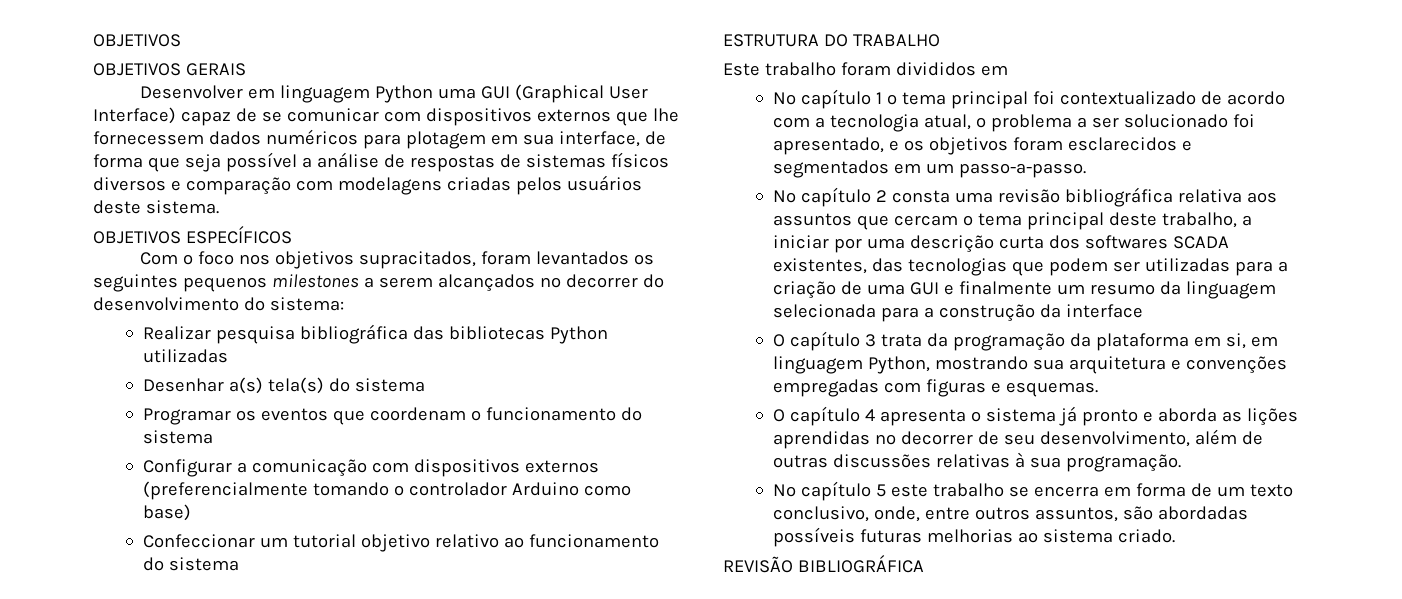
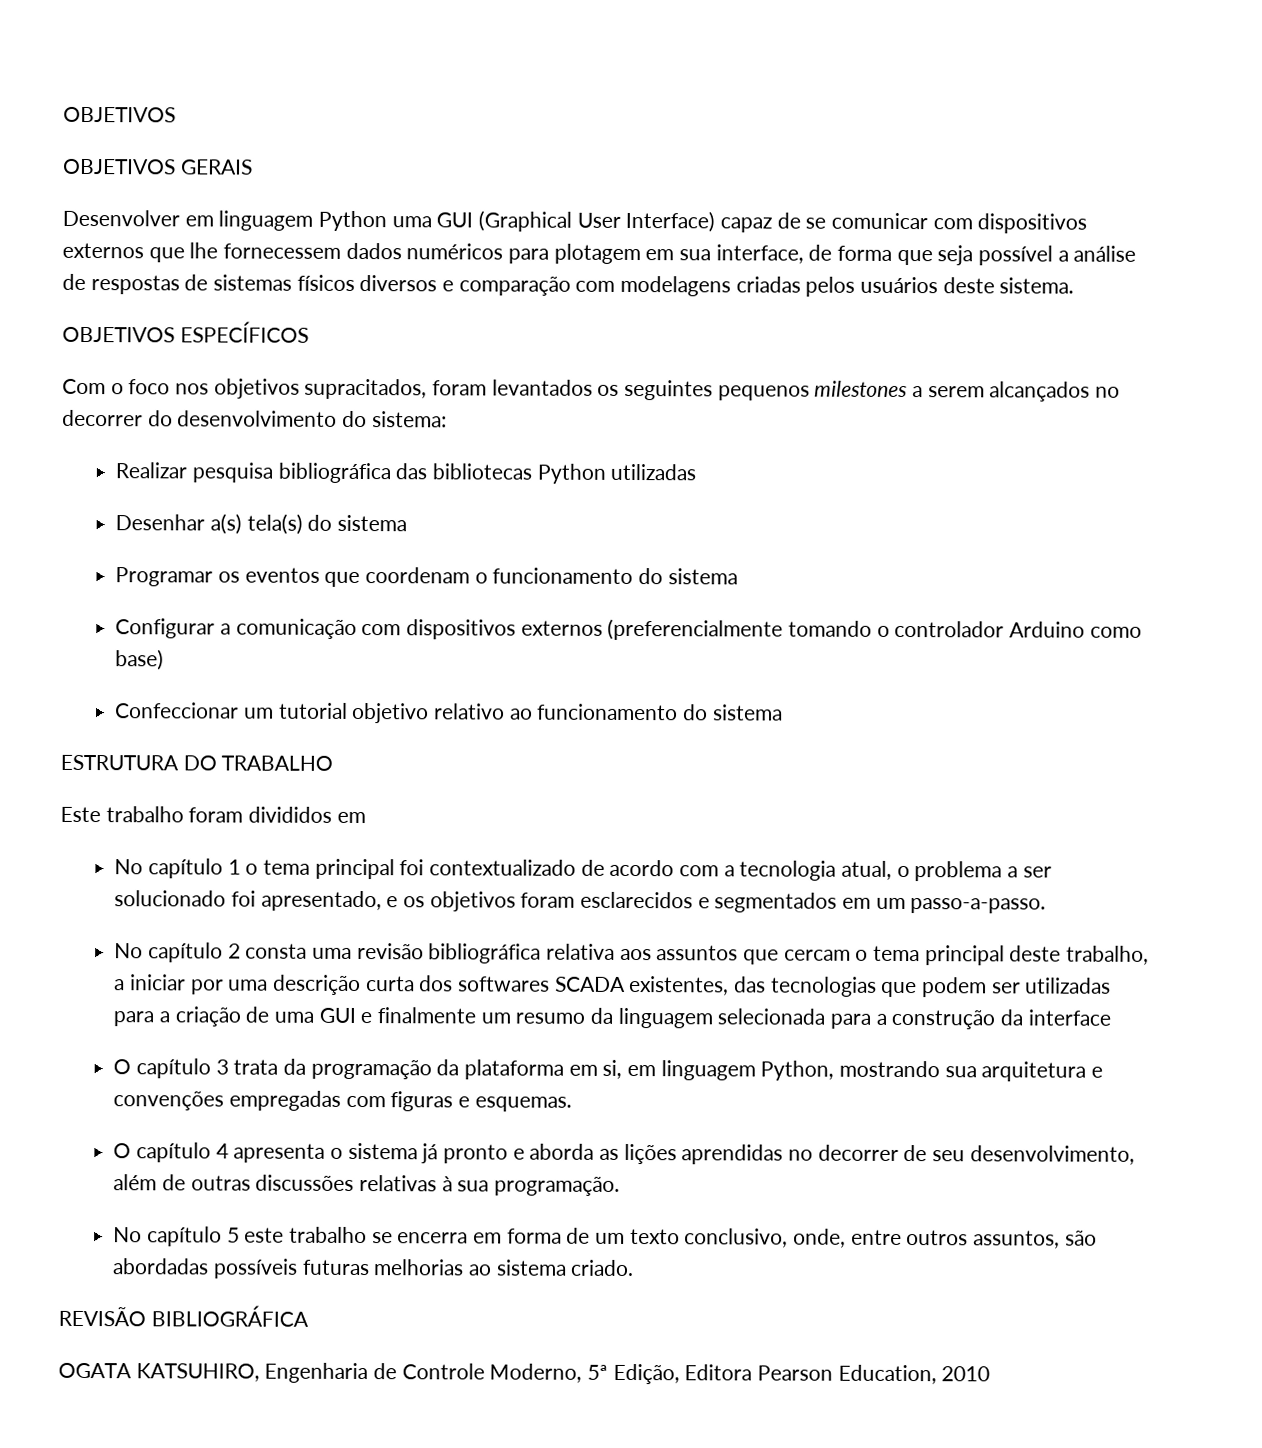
+ OGATA KATSUHIRO, Engenharia de Controle Moderno, 5ª Edição, Editora Pearson Education, 2010

